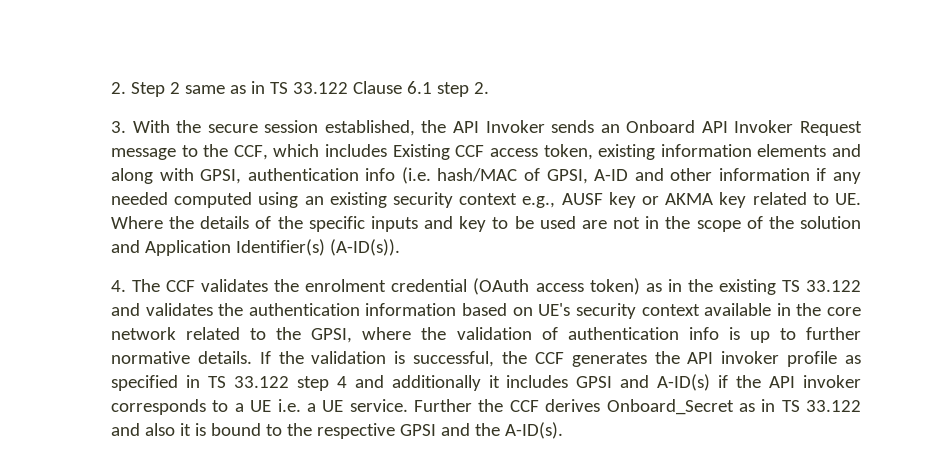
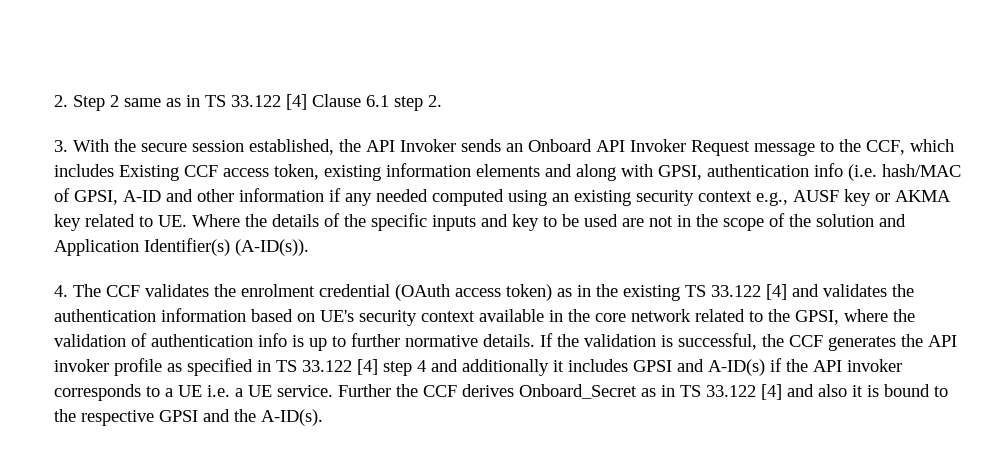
- 2. Step 2 same as in TS 33.122 Clause 6.1 step 2.
+ 2. Step 2 same as in TS 33.122 [4] Clause 6.1 step 2.
- 4. The CCF validates the enrolment credential (OAuth access token) as in the existing TS 33.122 and validates the authentication information based on UE's security context available in the core network related to the GPSI, where the validation of authentication info is up to further normative details.
+ 4. The CCF validates the enrolment credential (OAuth access token) as in the existing TS 33.122 [4] and validates the authentication information based on UE's security context available in the core network related to the GPSI, where the validation of authentication info is up to further normative details.
- If the validation is successful, the CCF generates the API invoker profile as specified in TS 33.122 step 4 and additionally it includes GPSI and A-ID(s) if the API invoker corresponds to a UE i.e. a UE service.
+ If the validation is successful, the CCF generates the API invoker profile as specified in TS 33.122 [4] step 4 and additionally it includes GPSI and A-ID(s) if the API invoker corresponds to a UE i.e. a UE service.
- Further the CCF derives Onboard_Secret as in TS 33.122 and also it is bound to the respective GPSI and the A-ID(s).
+ Further the CCF derives Onboard_Secret as in TS 33.122 [4] and also it is bound to the respective GPSI and the A-ID(s).

